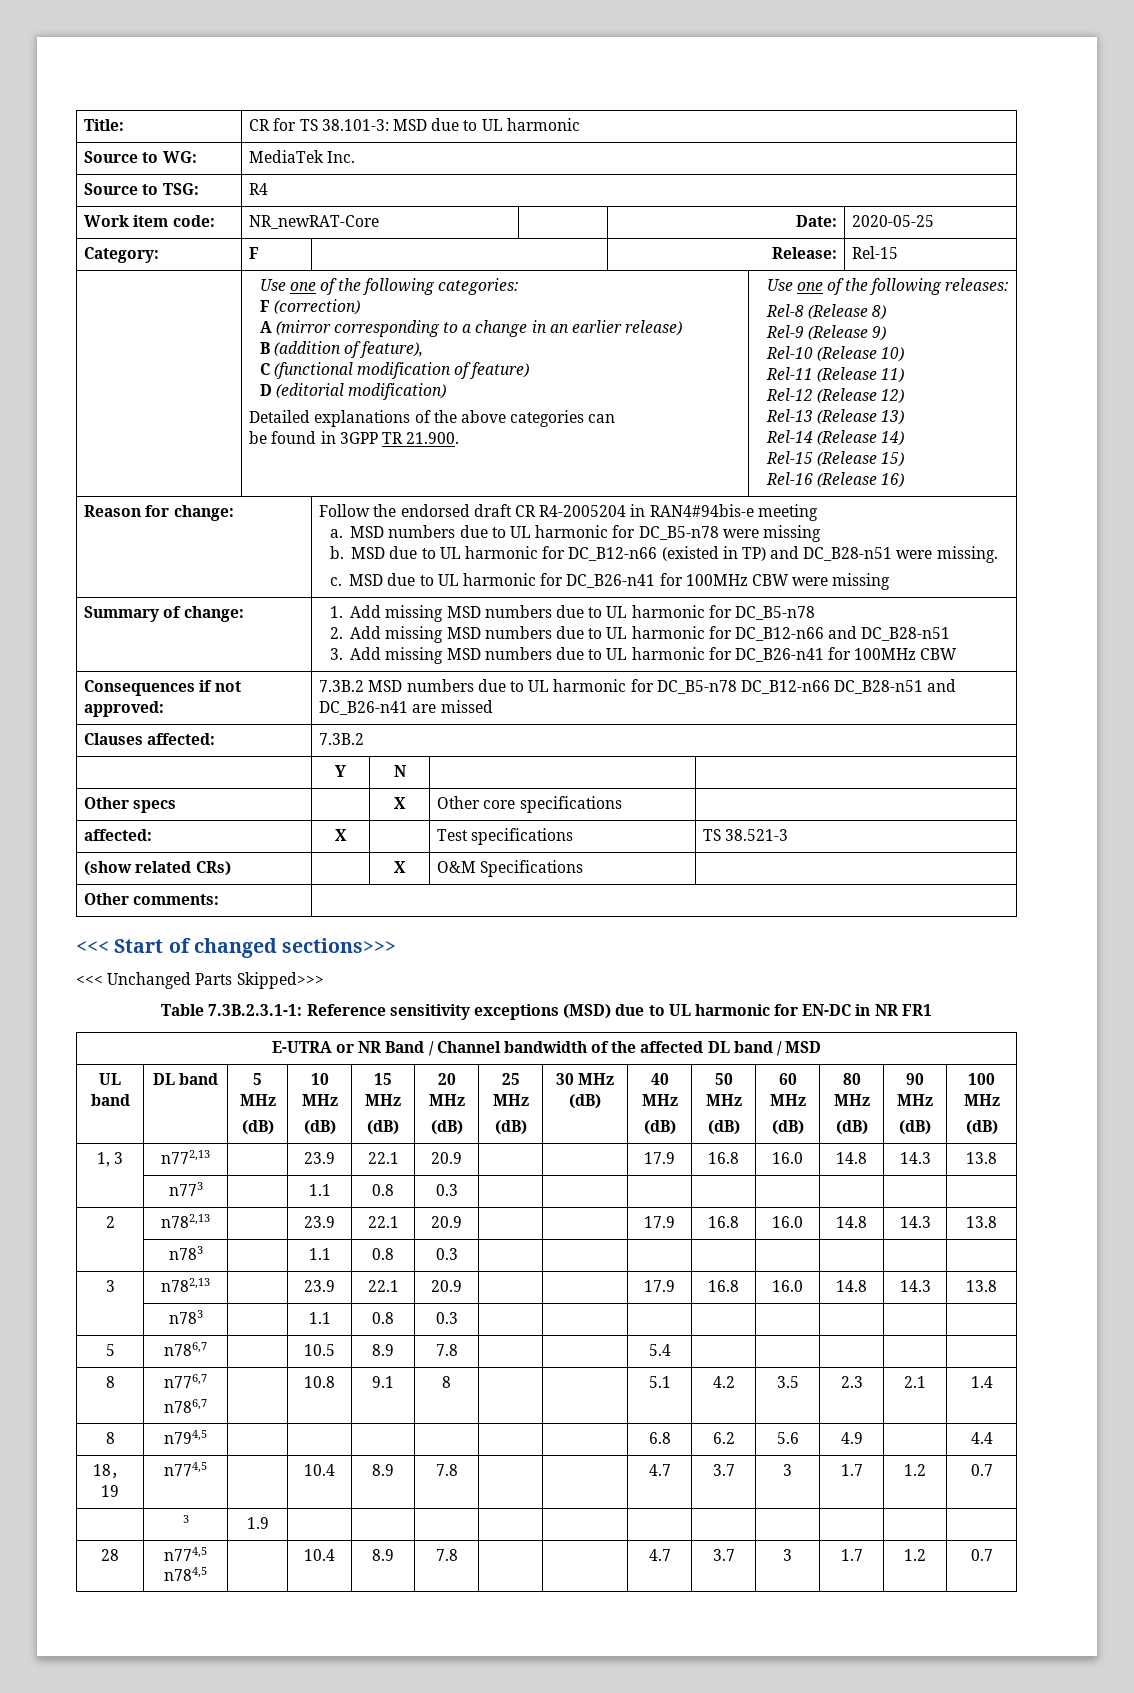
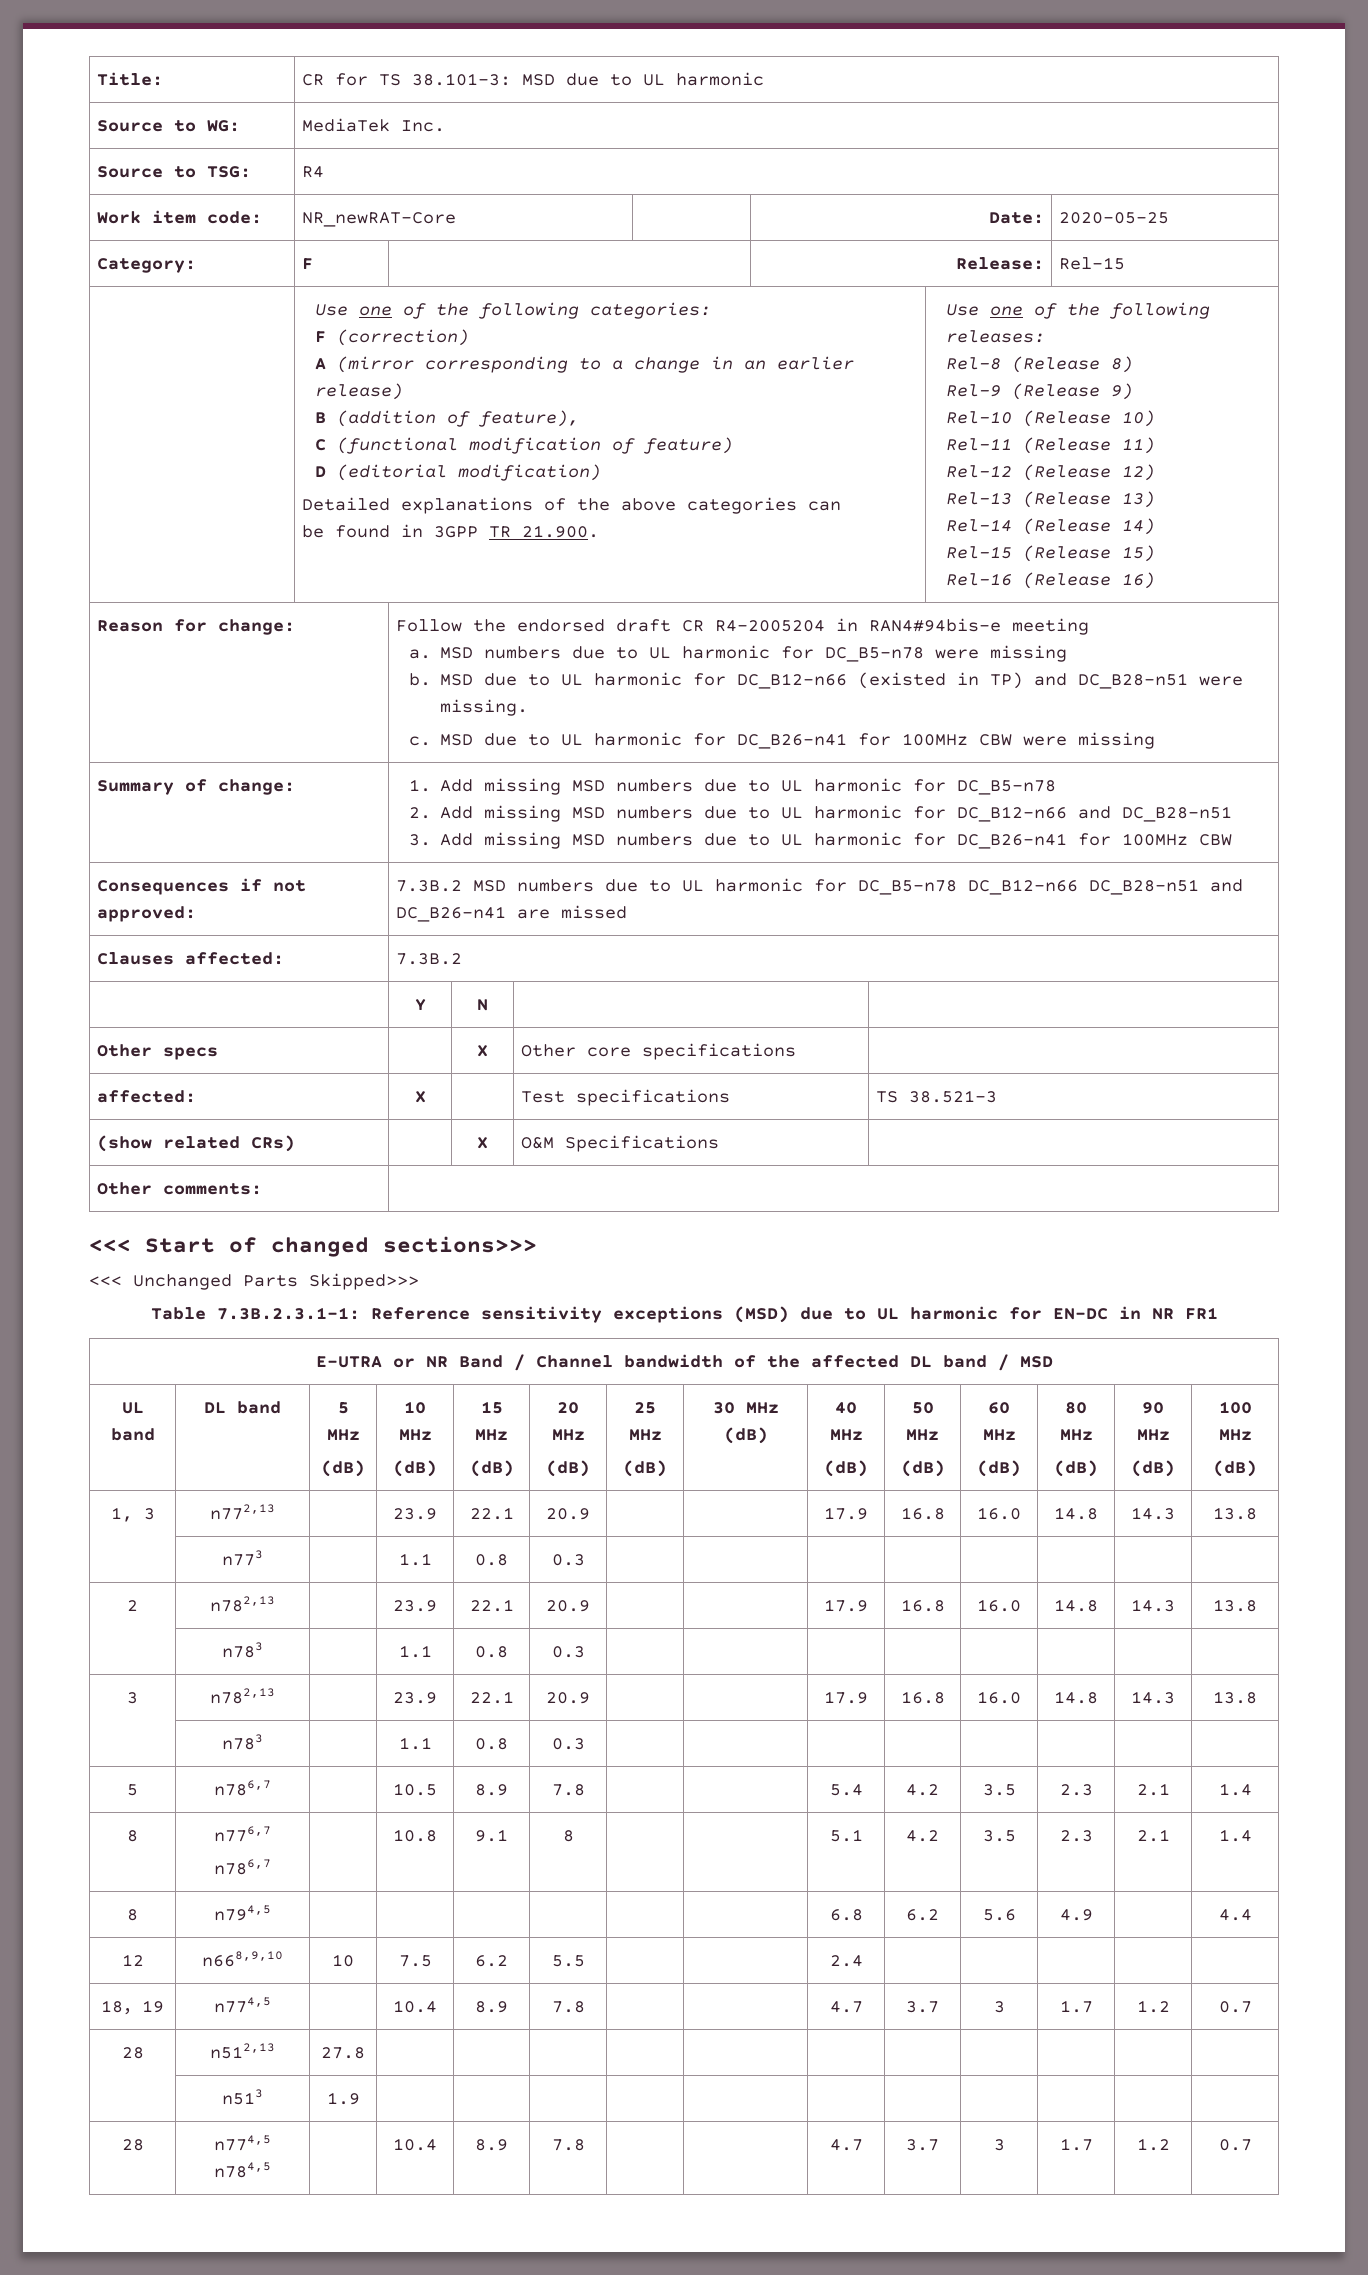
- 5 | n786,7 | | 10.5 | 8.9 | 7.8 | | | 5.4 | | | | |
+ 5 | n786,7 | | 10.5 | 8.9 | 7.8 | | | 5.4 | 4.2 | 3.5 | 2.3 | 2.1 | 1.4
+ 12 | n668,9,10 | 10 | 7.5 | 6.2 | 5.5 | | | 2.4 | | | | |
- | 3 | 1.9 | | | | | | | | | | |
+ 28 | n512,13 | 27.8 | | | | | | | | | | |
+ | n513 | 1.9 | | | | | | | | | | |

